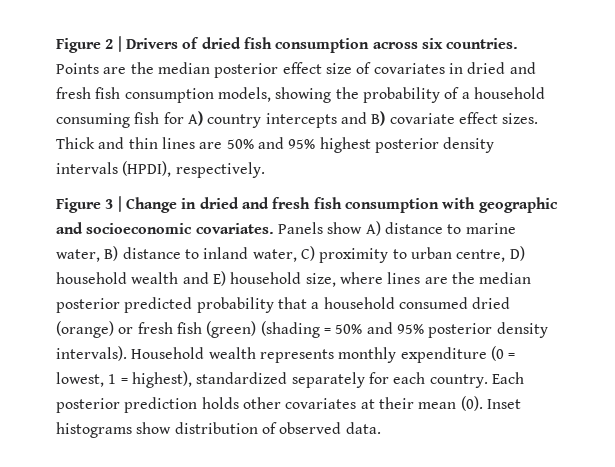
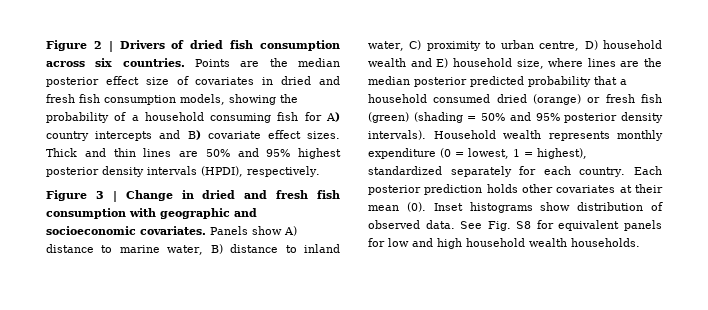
+ See Fig. S8 for equivalent panels for low and high household wealth households.

